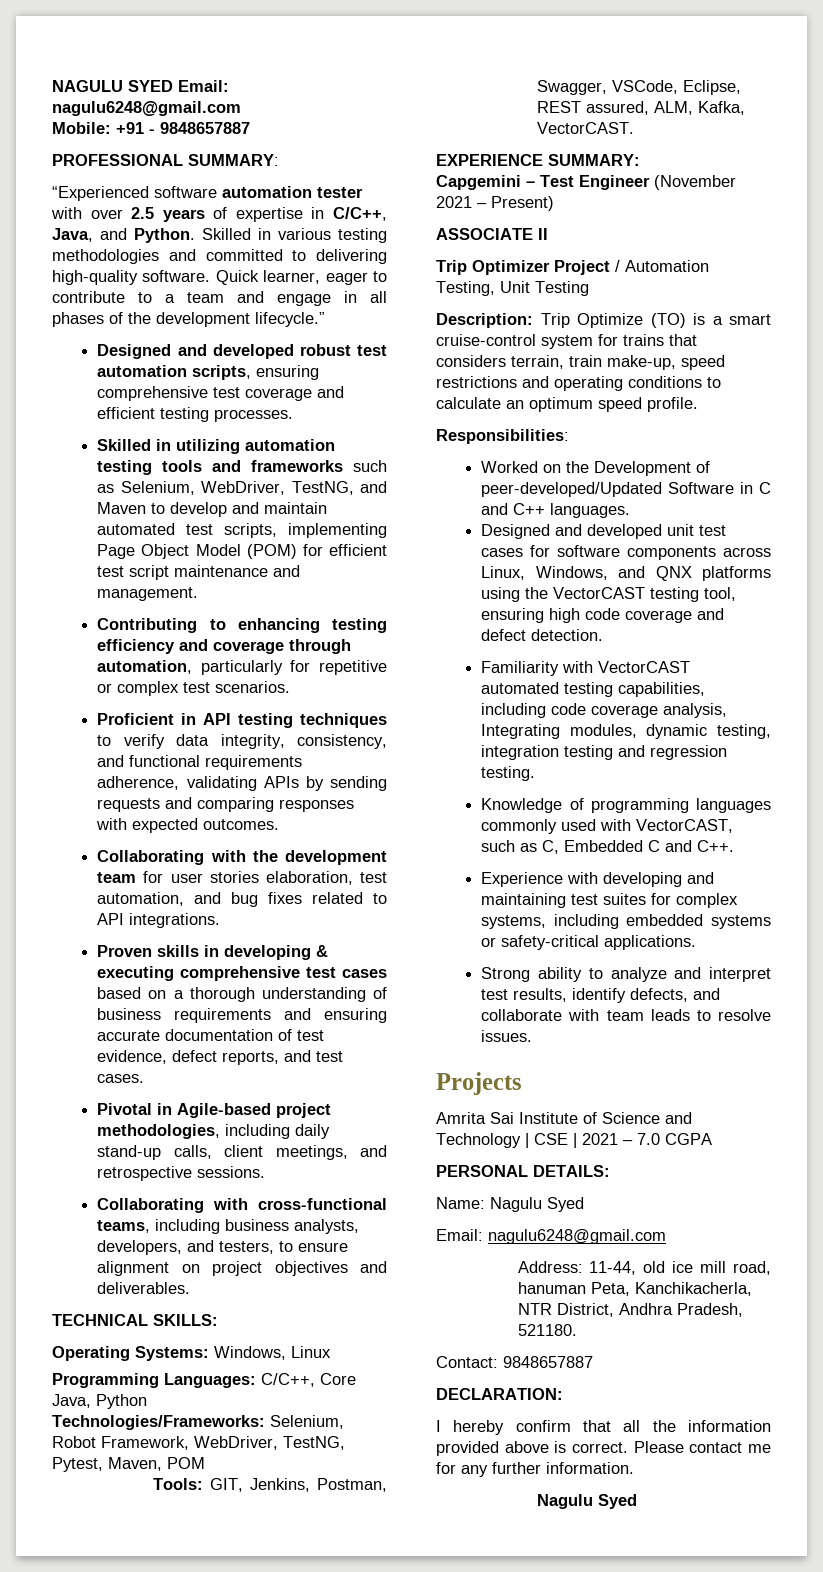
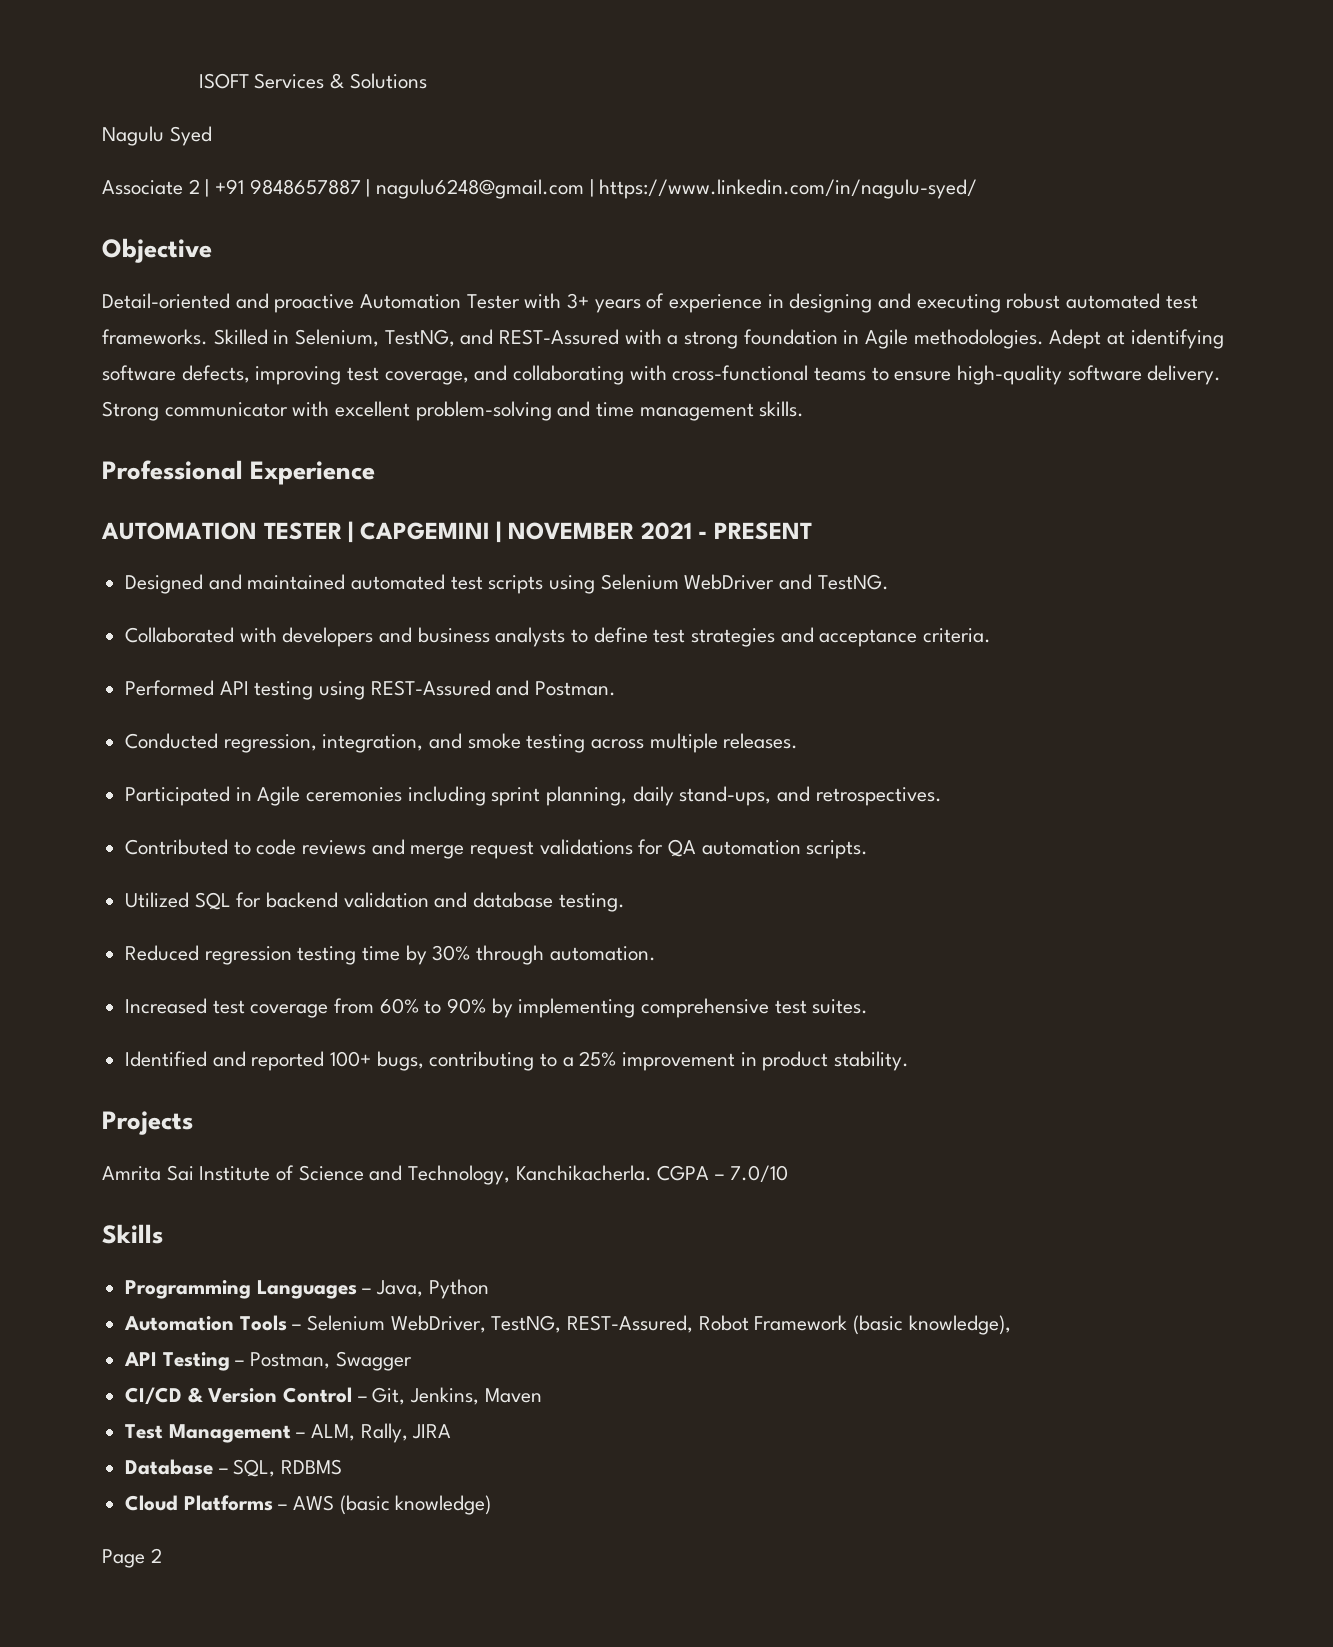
- NAGULU SYED Email: nagulu6248@gmail.com
- Mobile: +91 - 9848657887
- PROFESSIONAL SUMMARY:
- “Experienced software automation tester with over 2.5 years of expertise in C/C++, Java, and Python. Skilled in various testing methodologies and committed to delivering high-quality software. Quick learner, eager to contribute to a team and engage in all phases of the development lifecycle.”
- Designed and developed robust test automation scripts, ensuring comprehensive test coverage and efficient testing processes.
- Skilled in utilizing automation testing tools and frameworks such as Selenium, WebDriver, TestNG, and Maven to develop and maintain automated test scripts, implementing Page Object Model (POM) for efficient test script maintenance and management.
- Contributing to enhancing testing efficiency and coverage through automation, particularly for repetitive or complex test scenarios.
- Proficient in API testing techniques to verify data integrity, consistency, and functional requirements adherence, validating APIs by sending requests and comparing responses with expected outcomes.
- Collaborating with the development team for user stories elaboration, test automation, and bug fixes related to API integrations.
- Proven skills in developing & executing comprehensive test cases based on a thorough understanding of business requirements and ensuring accurate documentation of test evidence, defect reports, and test cases.
- Pivotal in Agile-based project methodologies, including daily stand-up calls, client meetings, and retrospective sessions.
- Collaborating with cross-functional teams, including business analysts, developers, and testers, to ensure alignment on project objectives and deliverables.
- TECHNICAL SKILLS:
- Operating Systems: Windows, Linux
- Programming Languages: C/C++, Core Java, Python
- Technologies/Frameworks: Selenium, Robot Framework, WebDriver, TestNG, Pytest, Maven, POM
- Tools: GIT, Jenkins, Postman, Swagger, VSCode, Eclipse, REST assured, ALM, Kafka, VectorCAST.
- EXPERIENCE SUMMARY:
- Capgemini – Test Engineer (November 2021 – Present)
- ASSOCIATE II
- Trip Optimizer Project / Automation Testing, Unit Testing
- Description: Trip Optimize (TO) is a smart cruise-control system for trains that considers terrain, train make-up, speed restrictions and operating conditions to calculate an optimum speed profile.
- Responsibilities:
- Worked on the Development of peer-developed/Updated Software in C and C++ languages.
- Designed and developed unit test cases for software components across Linux, Windows, and QNX platforms using the VectorCAST testing tool, ensuring high code coverage and defect detection.
- Familiarity with VectorCAST automated testing capabilities, including code coverage analysis, Integrating modules, dynamic testing, integration testing and regression testing.
- Knowledge of programming languages commonly used with VectorCAST, such as C, Embedded C and C++.
- Experience with developing and maintaining test suites for complex systems, including embedded systems or safety-critical applications.
- Strong ability to analyze and interpret test results, identify defects, and collaborate with team leads to resolve issues.
+ ISOFT Services & Solutions
+ Nagulu Syed
+ Associate 2 | +91 9848657887 | nagulu6248@gmail.com | https://www.linkedin.com/in/nagulu-syed/
+ Objective
+ Detail-oriented and proactive Automation Tester with 3+ years of experience in designing and executing robust automated test frameworks. Skilled in Selenium, TestNG, and REST-Assured with a strong foundation in Agile methodologies. Adept at identifying software defects, improving test coverage, and collaborating with cross-functional teams to ensure high-quality software delivery. Strong communicator with excellent problem-solving and time management skills.
+ Professional Experience
+ AUTOMATION TESTER | CAPGEMINI | NOVEMBER 2021 - PRESENT
+ Designed and maintained automated test scripts using Selenium WebDriver and TestNG.
+ Collaborated with developers and business analysts to define test strategies and acceptance criteria.
+ Performed API testing using REST-Assured and Postman.
+ Conducted regression, integration, and smoke testing across multiple releases.
+ Participated in Agile ceremonies including sprint planning, daily stand-ups, and retrospectives.
+ Contributed to code reviews and merge request validations for QA automation scripts.
+ Utilized SQL for backend validation and database testing.
+ Reduced regression testing time by 30% through automation.
+ Increased test coverage from 60% to 90% by implementing comprehensive test suites.
+ Identified and reported 100+ bugs, contributing to a 25% improvement in product stability.
- Amrita Sai Institute of Science and Technology | CSE | 2021 – 7.0 CGPA
- PERSONAL DETAILS:
- Name: Nagulu Syed
- Email: nagulu6248@gmail.com
- Address: 11-44, old ice mill road, hanuman Peta, Kanchikacherla, NTR District, Andhra Pradesh, 521180.
- Contact: 9848657887
- DECLARATION:
- I hereby confirm that all the information provided above is correct. Please contact me for any further information.
- Nagulu Syed
+ Amrita Sai Institute of Science and Technology, Kanchikacherla. CGPA – 7.0/10
+ Skills
+ Programming Languages – Java, Python
+ Automation Tools – Selenium WebDriver, TestNG, REST-Assured, Robot Framework (basic knowledge),
+ API Testing – Postman, Swagger
+ CI/CD & Version Control – Git, Jenkins, Maven
+ Test Management – ALM, Rally, JIRA
+ Database – SQL, RDBMS
+ Cloud Platforms – AWS (basic knowledge)
+ Page 2

